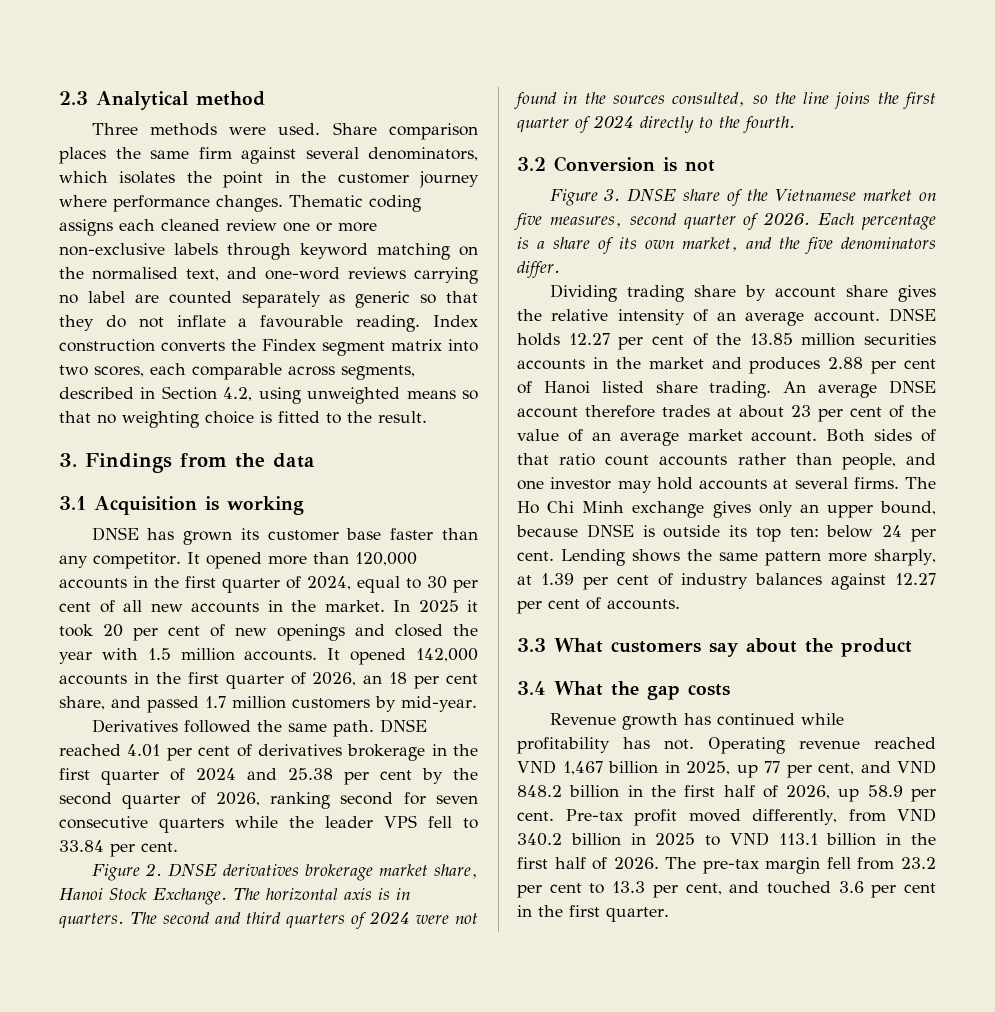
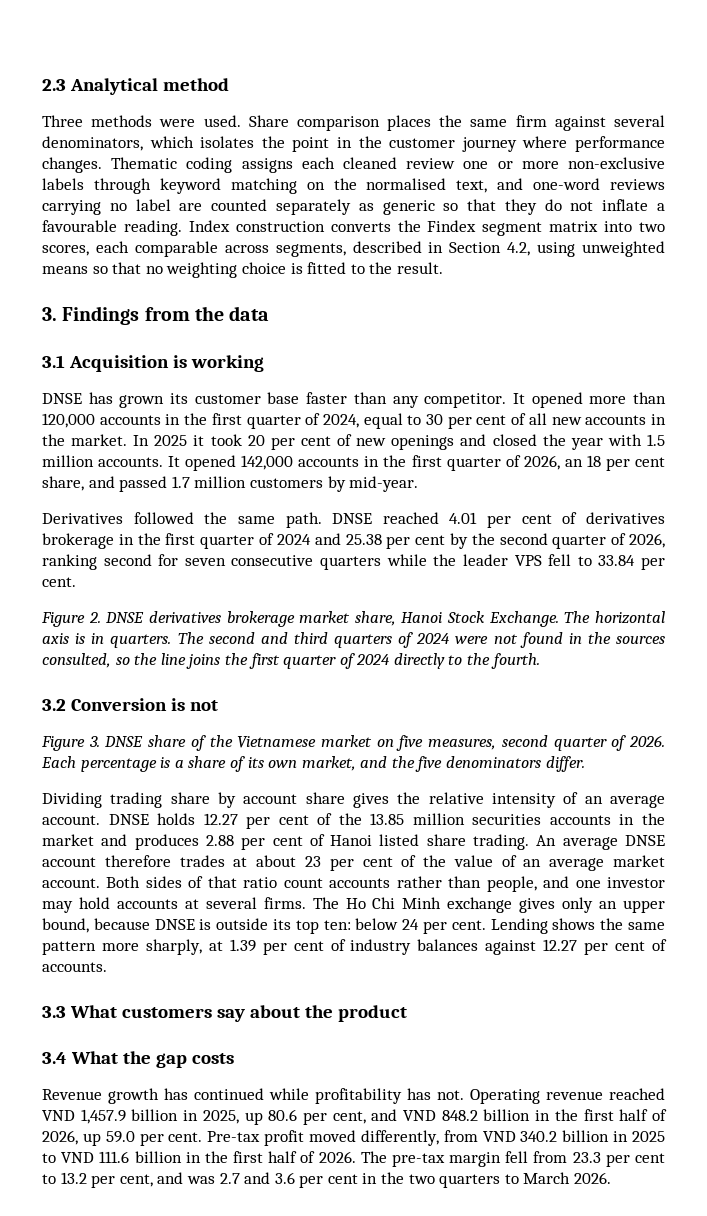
- Operating revenue reached VND 1,467 billion in 2025, up 77 per cent, and VND 848.2 billion in the first half of 2026, up 58.9 per cent.
+ Operating revenue reached VND 1,457.9 billion in 2025, up 80.6 per cent, and VND 848.2 billion in the first half of 2026, up 59.0 per cent.
- Pre-tax profit moved differently, from VND 340.2 billion in 2025 to VND 113.1 billion in the first half of 2026.
+ Pre-tax profit moved differently, from VND 340.2 billion in 2025 to VND 111.6 billion in the first half of 2026.
- The pre-tax margin fell from 23.2 per cent to 13.3 per cent, and touched 3.6 per cent in the first quarter.
+ The pre-tax margin fell from 23.3 per cent to 13.2 per cent, and was 2.7 and 3.6 per cent in the two quarters to March 2026.

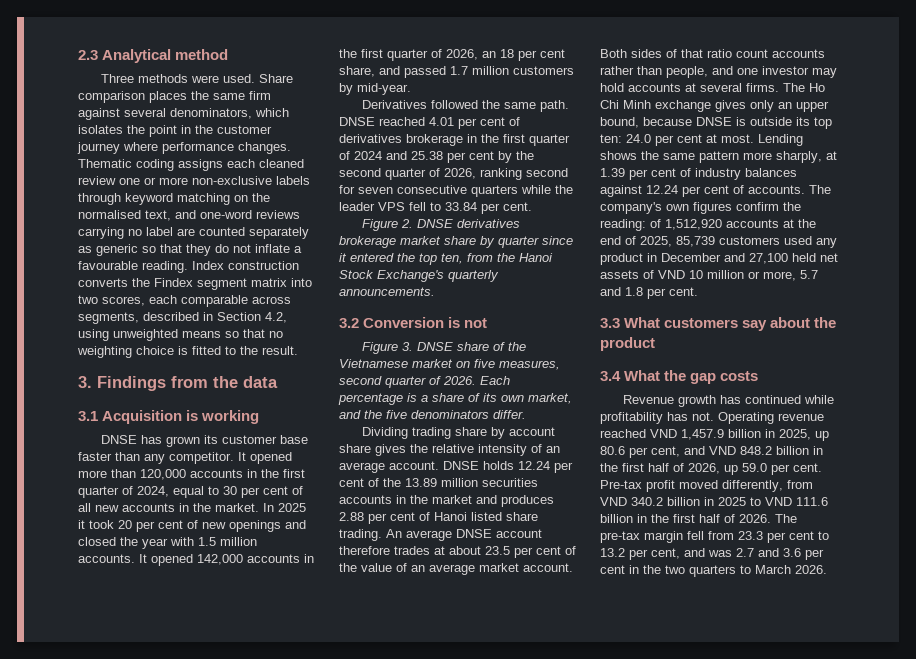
- Figure 2. DNSE derivatives brokerage market share, Hanoi Stock Exchange. The horizontal axis is in quarters. The second and third quarters of 2024 were not found in the sources consulted, so the line joins the first quarter of 2024 directly to the fourth.
+ Figure 2. DNSE derivatives brokerage market share by quarter since it entered the top ten, from the Hanoi Stock Exchange's quarterly announcements.
- DNSE holds 12.27 per cent of the 13.85 million securities accounts in the market and produces 2.88 per cent of Hanoi listed share trading.
+ DNSE holds 12.24 per cent of the 13.89 million securities accounts in the market and produces 2.88 per cent of Hanoi listed share trading.
- An average DNSE account therefore trades at about 23 per cent of the value of an average market account.
+ An average DNSE account therefore trades at about 23.5 per cent of the value of an average market account.
- The Ho Chi Minh exchange gives only an upper bound, because DNSE is outside its top ten: below 24 per cent.
+ The Ho Chi Minh exchange gives only an upper bound, because DNSE is outside its top ten: 24.0 per cent at most.
- Lending shows the same pattern more sharply, at 1.39 per cent of industry balances against 12.27 per cent of accounts.
+ Lending shows the same pattern more sharply, at 1.39 per cent of industry balances against 12.24 per cent of accounts. The company's own figures confirm the reading: of 1,512,920 accounts at the end of 2025, 85,739 customers used any product in December and 27,100 held net assets of VND 10 million or more, 5.7 and 1.8 per cent.

